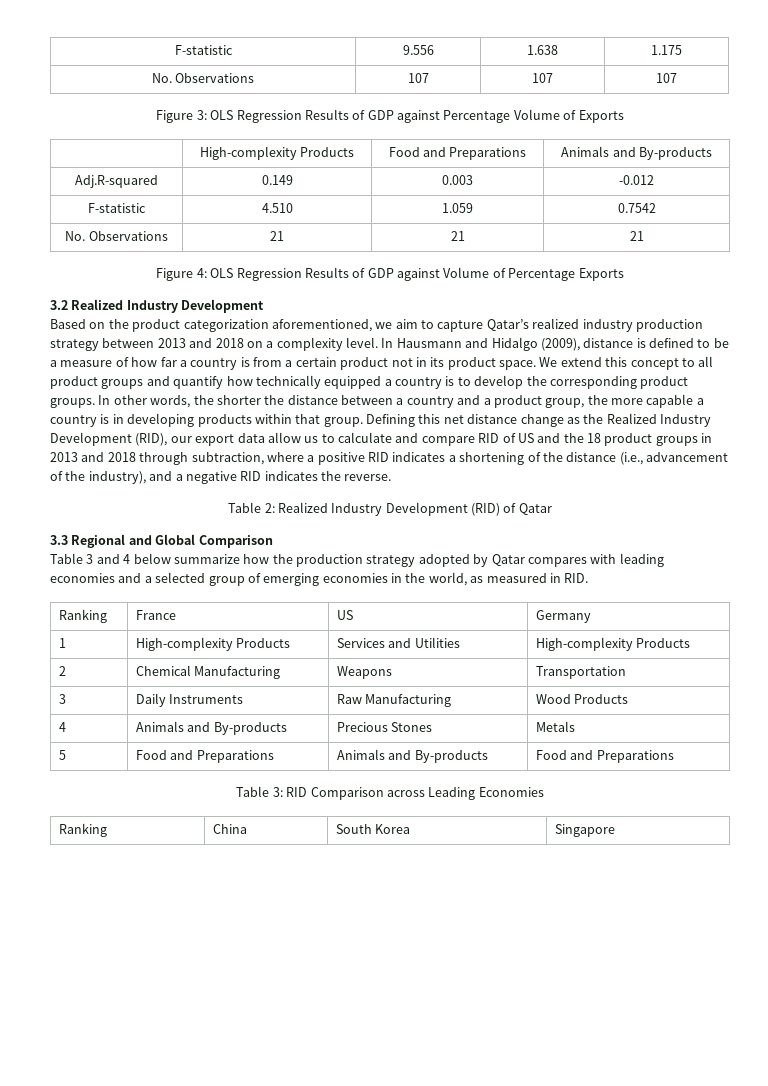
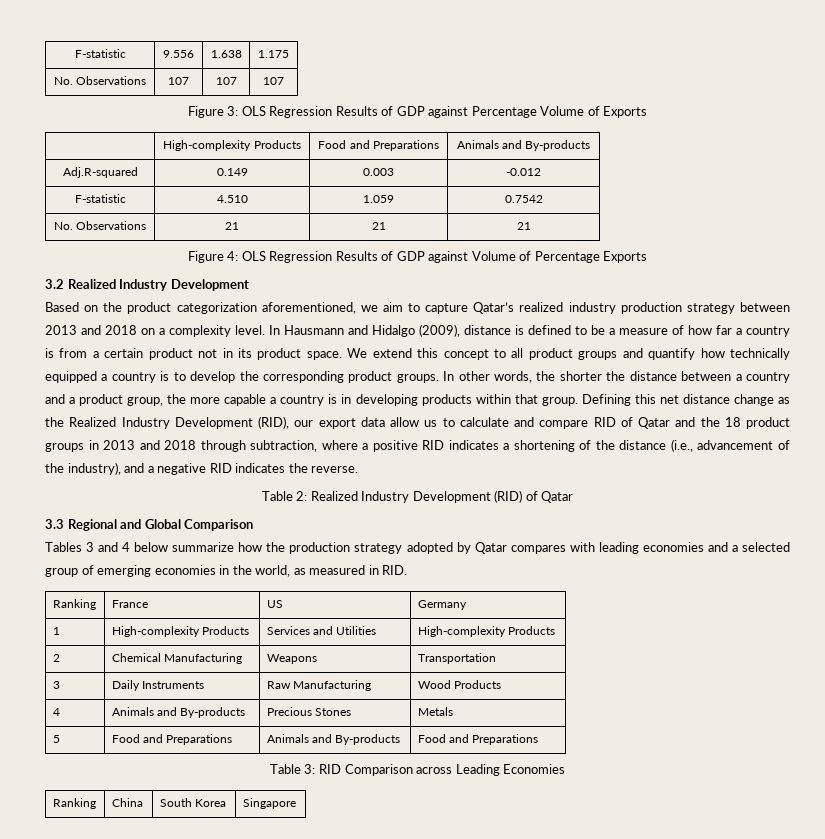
- Defining this net distance change as the Realized Industry Development (RID), our export data allow us to calculate and compare RID of US and the 18 product groups in 2013 and 2018 through subtraction, where a positive RID indicates a shortening of the distance (i.e., advancement of the industry), and a negative RID indicates the reverse.
+ Defining this net distance change as the Realized Industry Development (RID), our export data allow us to calculate and compare RID of Qatar and the 18 product groups in 2013 and 2018 through subtraction, where a positive RID indicates a shortening of the distance (i.e., advancement of the industry), and a negative RID indicates the reverse.
- Table 3 and 4 below summarize how the production strategy adopted by Qatar compares with leading economies and a selected group of emerging economies in the world, as measured in RID.
+ Tables 3 and 4 below summarize how the production strategy adopted by Qatar compares with leading economies and a selected group of emerging economies in the world, as measured in RID.

